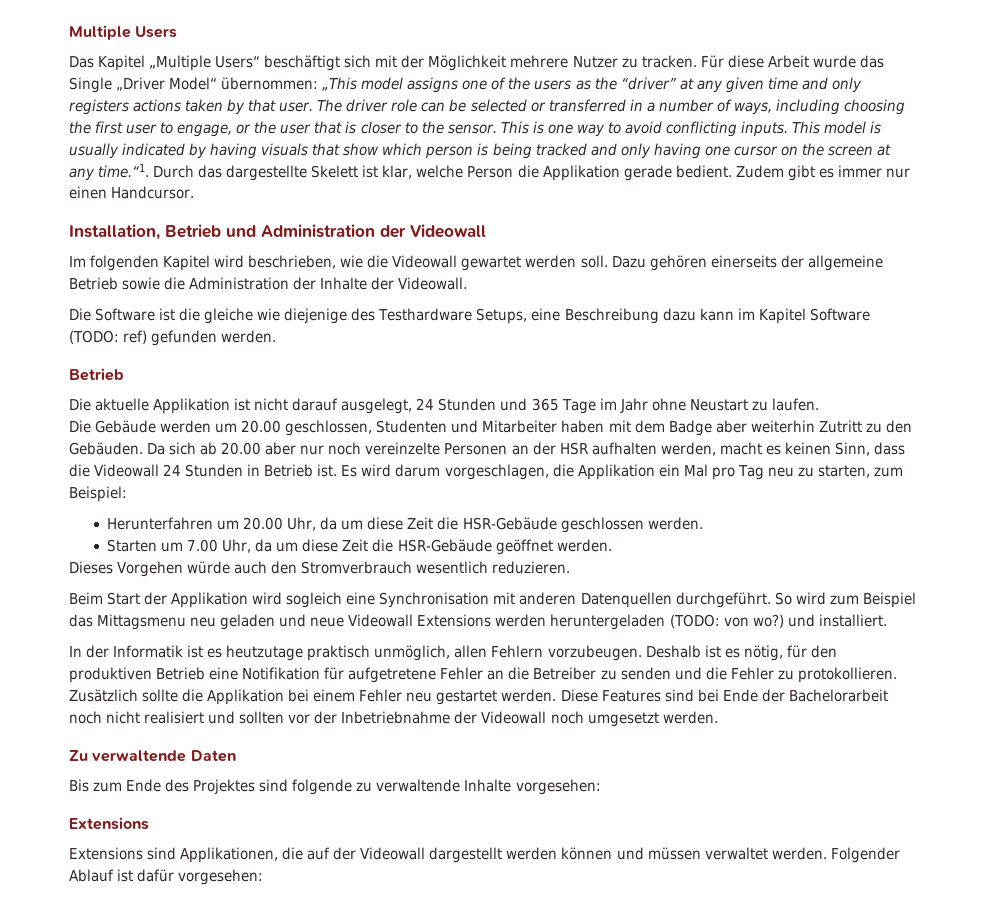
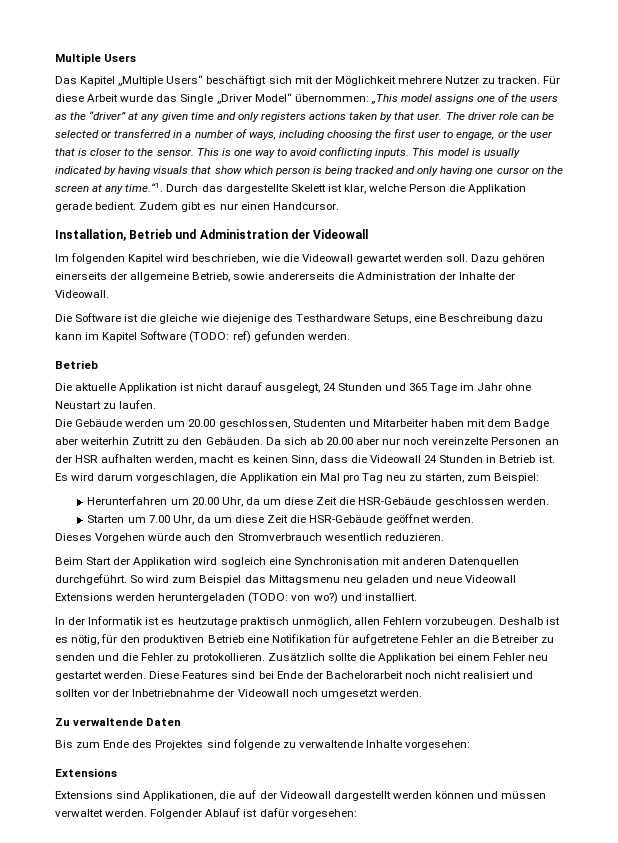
- Zudem gibt es immer nur einen Handcursor.
+ Zudem gibt es nur einen Handcursor.
- Dazu gehören einerseits der allgemeine Betrieb sowie die Administration der Inhalte der Videowall.
+ Dazu gehören einerseits der allgemeine Betrieb, sowie andererseits die Administration der Inhalte der Videowall.

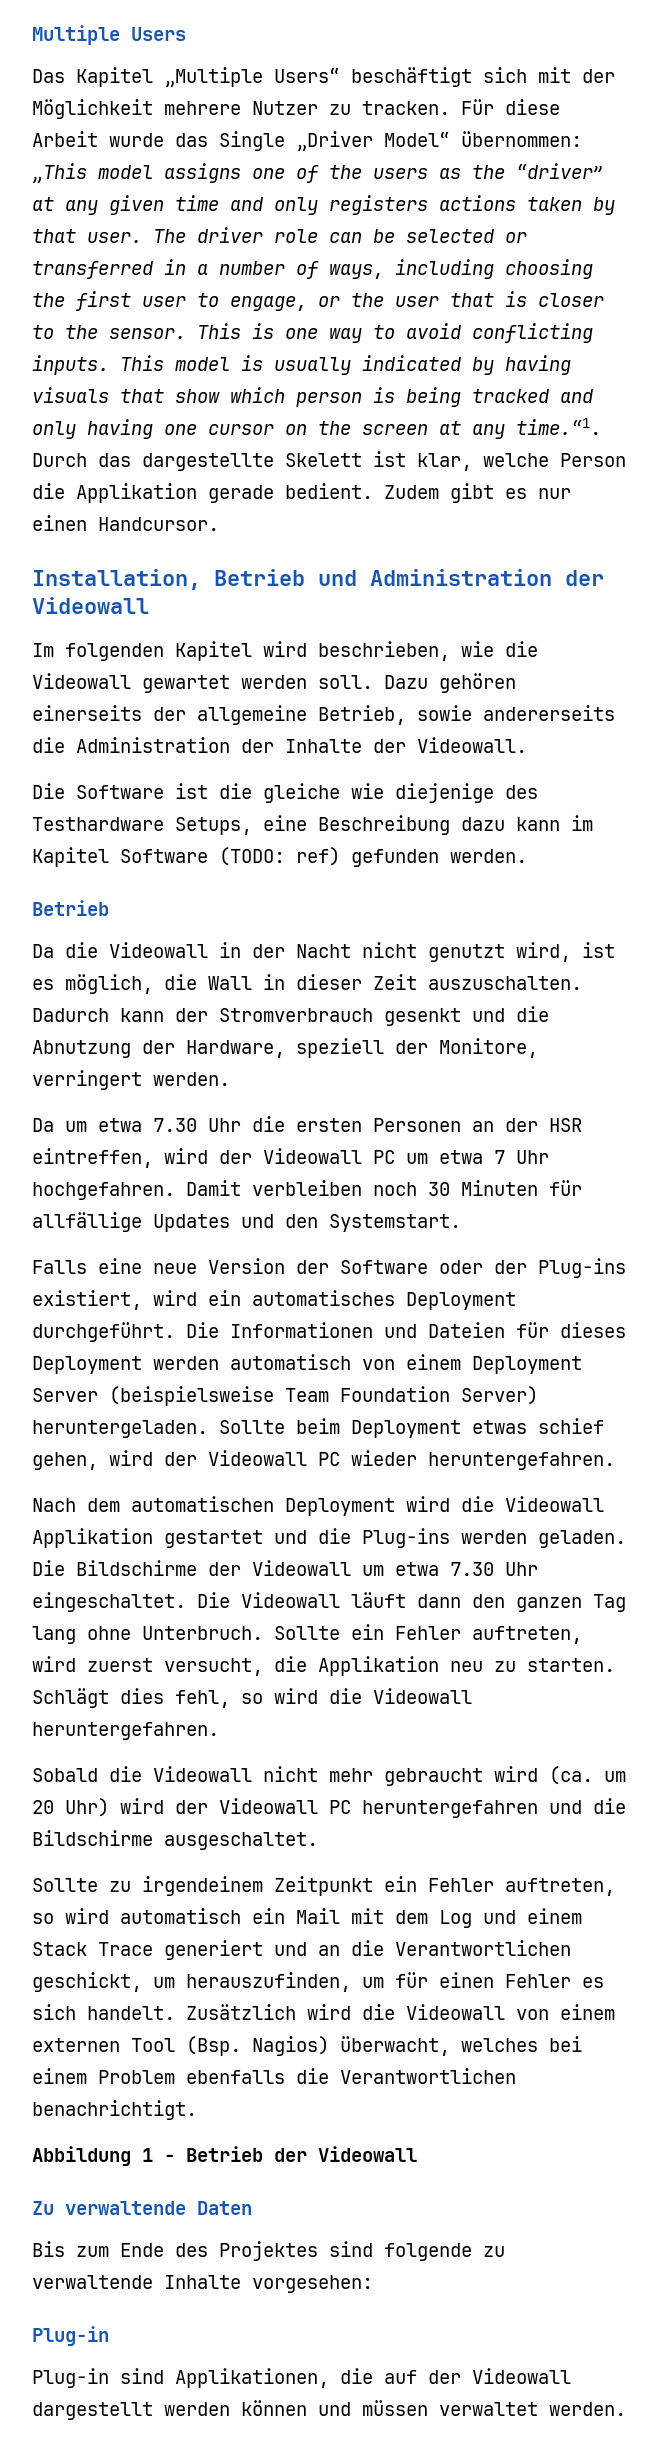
- Die aktuelle Applikation ist nicht darauf ausgelegt, 24 Stunden und 365 Tage im Jahr ohne Neustart zu laufen.
- Die Gebäude werden um 20.00 geschlossen, Studenten und Mitarbeiter haben mit dem Badge aber weiterhin Zutritt zu den Gebäuden. Da sich ab 20.00 aber nur noch vereinzelte Personen an der HSR aufhalten werden, macht es keinen Sinn, dass die Videowall 24 Stunden in Betrieb ist. Es wird darum vorgeschlagen, die Applikation ein Mal pro Tag neu zu starten, zum Beispiel:
- Herunterfahren um 20.00 Uhr, da um diese Zeit die HSR-Gebäude geschlossen werden.
- Starten um 7.00 Uhr, da um diese Zeit die HSR-Gebäude geöffnet werden.
- Dieses Vorgehen würde auch den Stromverbrauch wesentlich reduzieren.
- Beim Start der Applikation wird sogleich eine Synchronisation mit anderen Datenquellen durchgeführt. So wird zum Beispiel das Mittagsmenu neu geladen und neue Videowall Extensions werden heruntergeladen (TODO: von wo?) und installiert.
- In der Informatik ist es heutzutage praktisch unmöglich, allen Fehlern vorzubeugen. Deshalb ist es nötig, für den produktiven Betrieb eine Notifikation für aufgetretene Fehler an die Betreiber zu senden und die Fehler zu protokollieren. Zusätzlich sollte die Applikation bei einem Fehler neu gestartet werden. Diese Features sind bei Ende der Bachelorarbeit noch nicht realisiert und sollten vor der Inbetriebnahme der Videowall noch umgesetzt werden.
+ Da die Videowall in der Nacht nicht genutzt wird, ist es möglich, die Wall in dieser Zeit auszuschalten. Dadurch kann der Stromverbrauch gesenkt und die Abnutzung der Hardware, speziell der Monitore, verringert werden.
+ Da um etwa 7.30 Uhr die ersten Personen an der HSR eintreffen, wird der Videowall PC um etwa 7 Uhr hochgefahren. Damit verbleiben noch 30 Minuten für allfällige Updates und den Systemstart.
+ Falls eine neue Version der Software oder der Plug-ins existiert, wird ein automatisches Deployment durchgeführt. Die Informationen und Dateien für dieses Deployment werden automatisch von einem Deployment Server (beispielsweise Team Foundation Server) heruntergeladen. Sollte beim Deployment etwas schief gehen, wird der Videowall PC wieder heruntergefahren.
+ Nach dem automatischen Deployment wird die Videowall Applikation gestartet und die Plug-ins werden geladen. Die Bildschirme der Videowall um etwa 7.30 Uhr eingeschaltet. Die Videowall läuft dann den ganzen Tag lang ohne Unterbruch. Sollte ein Fehler auftreten, wird zuerst versucht, die Applikation neu zu starten. Schlägt dies fehl, so wird die Videowall heruntergefahren.
+ Sobald die Videowall nicht mehr gebraucht wird (ca. um 20 Uhr) wird der Videowall PC heruntergefahren und die Bildschirme ausgeschaltet.
+ Sollte zu irgendeinem Zeitpunkt ein Fehler auftreten, so wird automatisch ein Mail mit dem Log und einem Stack Trace generiert und an die Verantwortlichen geschickt, um herauszufinden, um für einen Fehler es sich handelt. Zusätzlich wird die Videowall von einem externen Tool (Bsp. Nagios) überwacht, welches bei einem Problem ebenfalls die Verantwortlichen benachrichtigt.
+ Abbildung 1 - Betrieb der Videowall
  Bis zum Ende des Projektes sind folgende zu verwaltende Inhalte vorgesehen:
- Extensions
- Extensions sind Applikationen, die auf der Videowall dargestellt werden können und müssen verwaltet werden. Folgender Ablauf ist dafür vorgesehen:
+ Plug-in
+ Plug-in sind Applikationen, die auf der Videowall dargestellt werden können und müssen verwaltet werden.

